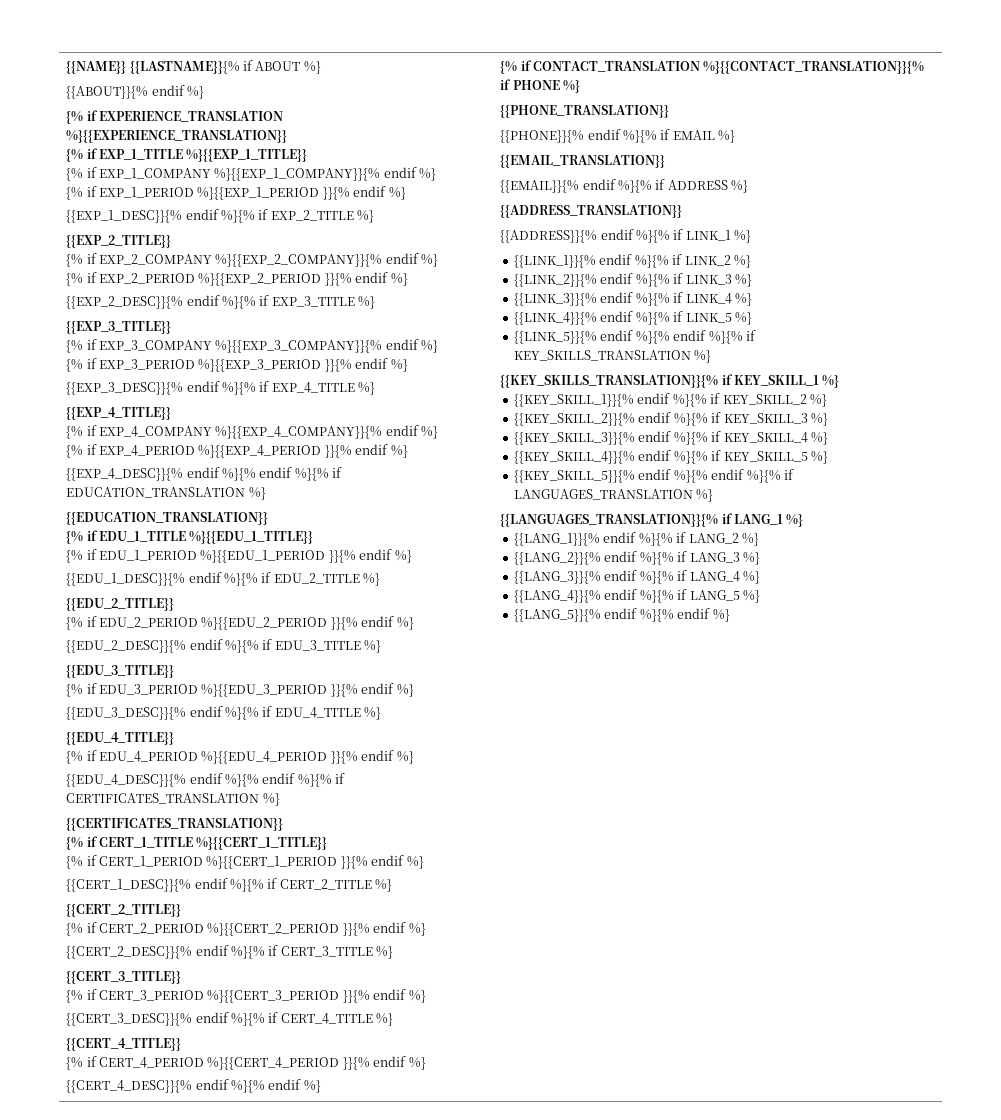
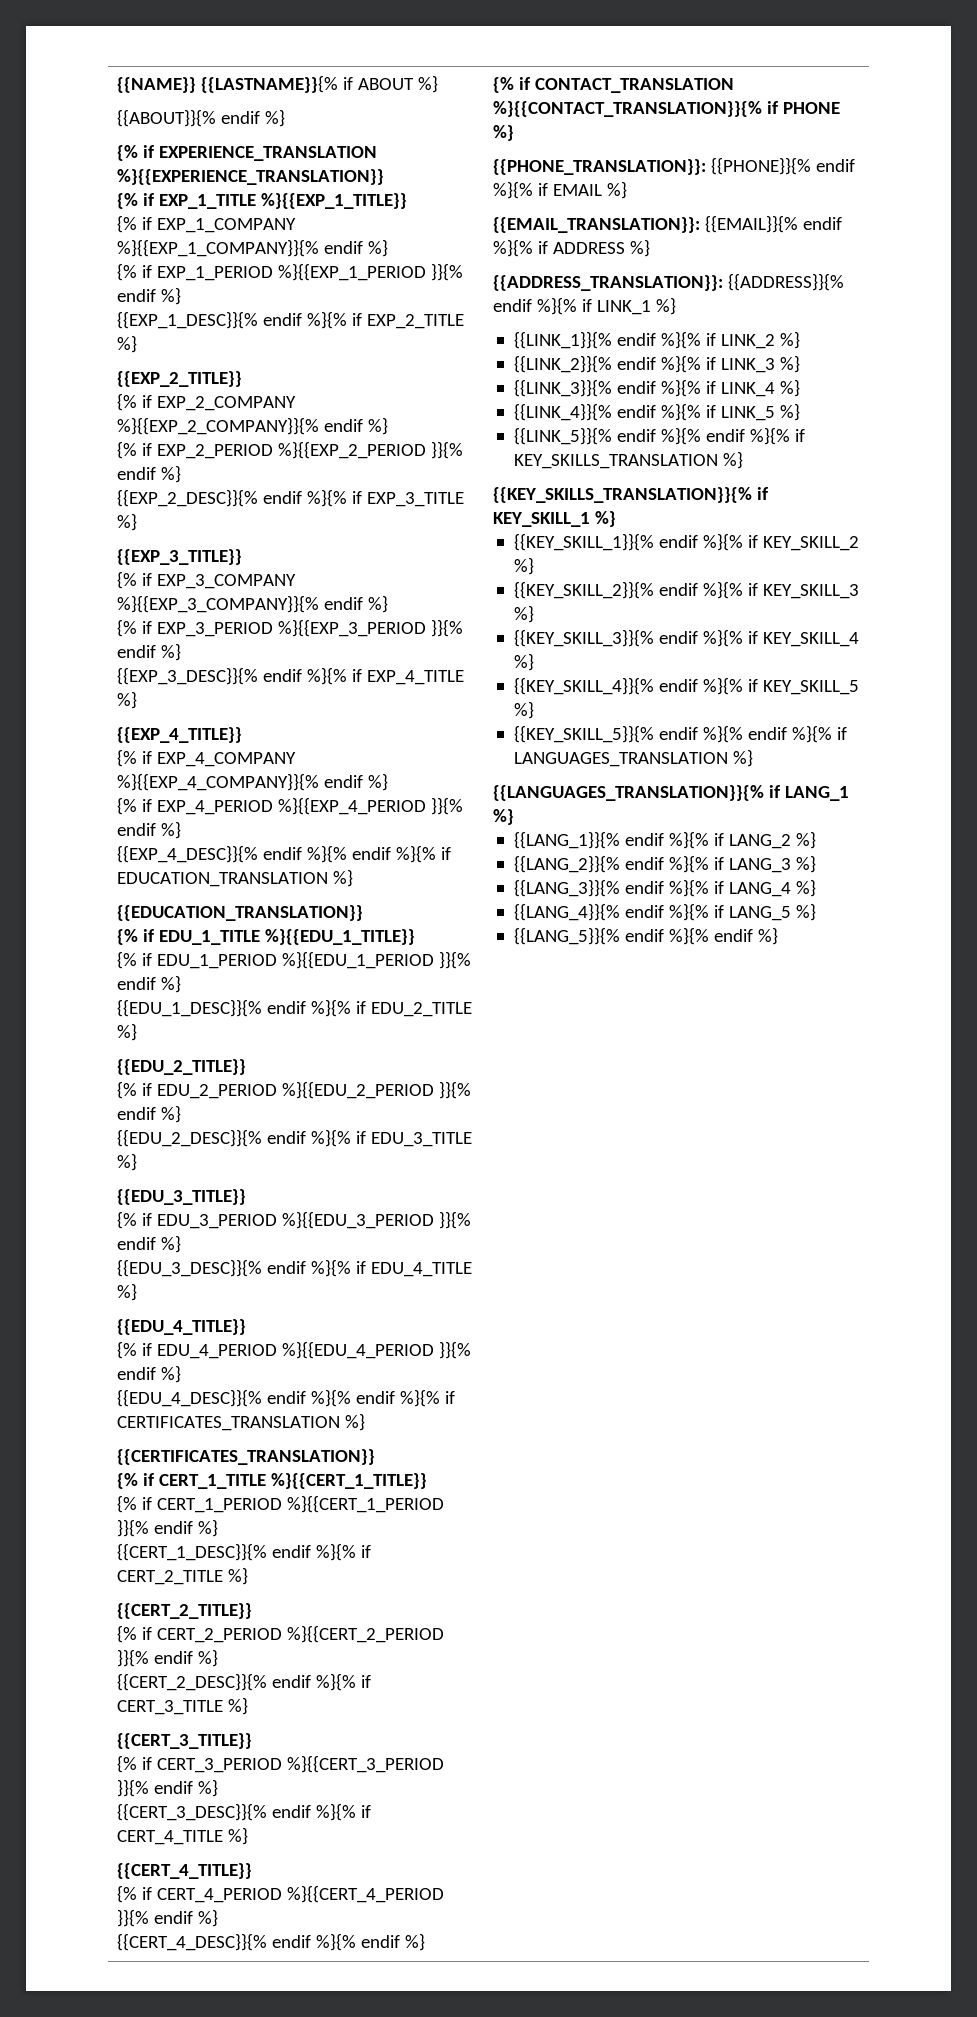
- {{PHONE_TRANSLATION}}
- {{PHONE}}{% endif %}{% if EMAIL %}
+ {{PHONE_TRANSLATION}}: {{PHONE}}{% endif %}{% if EMAIL %}
- {{EMAIL_TRANSLATION}}
- {{EMAIL}}{% endif %}{% if ADDRESS %}
+ {{EMAIL_TRANSLATION}}: {{EMAIL}}{% endif %}{% if ADDRESS %}
- {{ADDRESS_TRANSLATION}}
- {{ADDRESS}}{% endif %}{% if LINK_1 %}
+ {{ADDRESS_TRANSLATION}}: {{ADDRESS}}{% endif %}{% if LINK_1 %}

